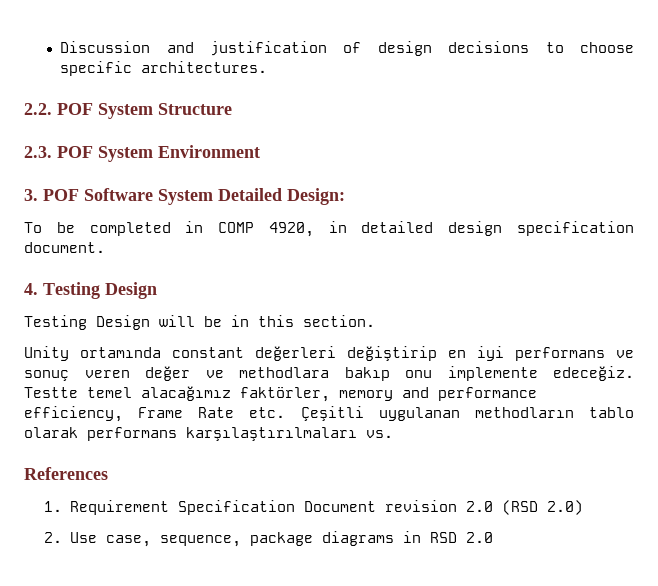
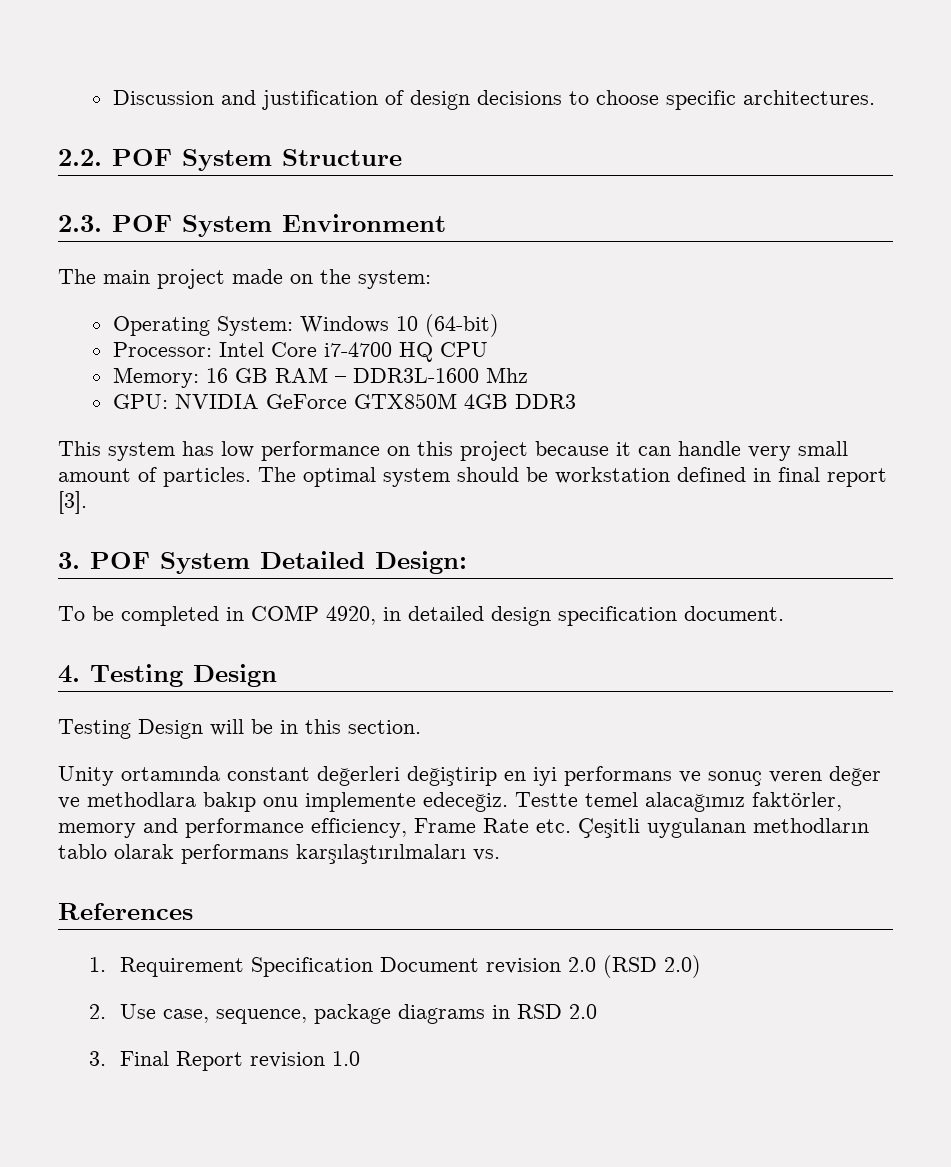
+ The main project made on the system:
+ Operating System: Windows 10 (64-bit)
+ Processor: Intel Core i7-4700 HQ CPU
+ Memory: 16 GB RAM – DDR3L-1600 Mhz
+ GPU: NVIDIA GeForce GTX850M 4GB DDR3
+ This system has low performance on this project because it can handle very small amount of particles. The optimal system should be workstation defined in final report [3].
- 3. POF Software System Detailed Design:
+ 3. POF System Detailed Design:
+ 3. Final Report revision 1.0

